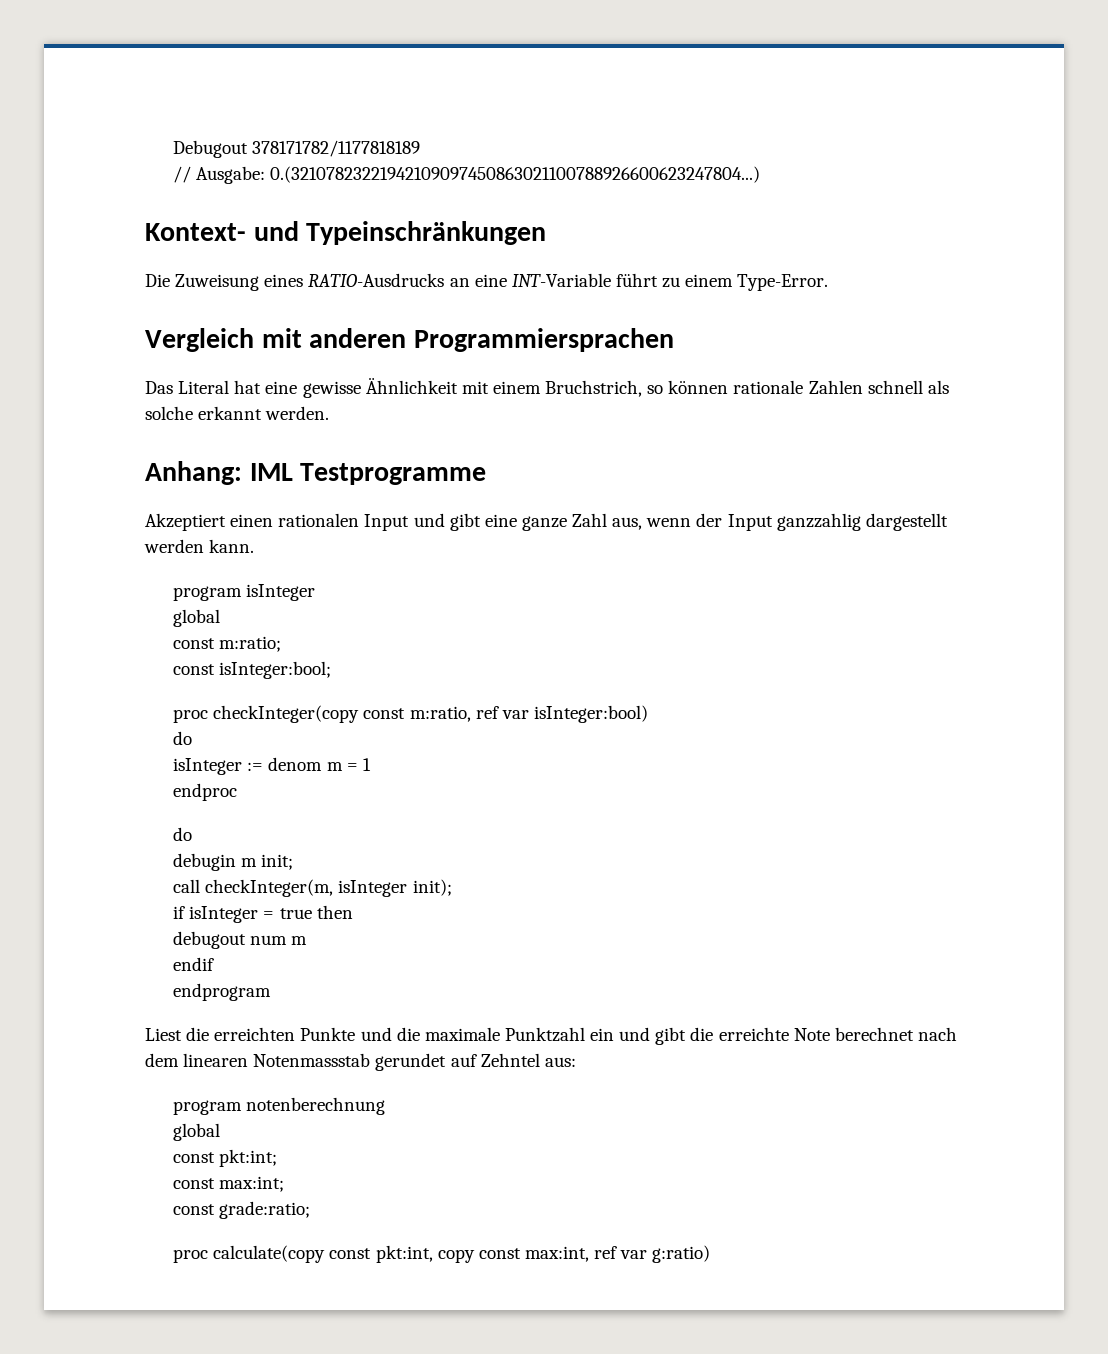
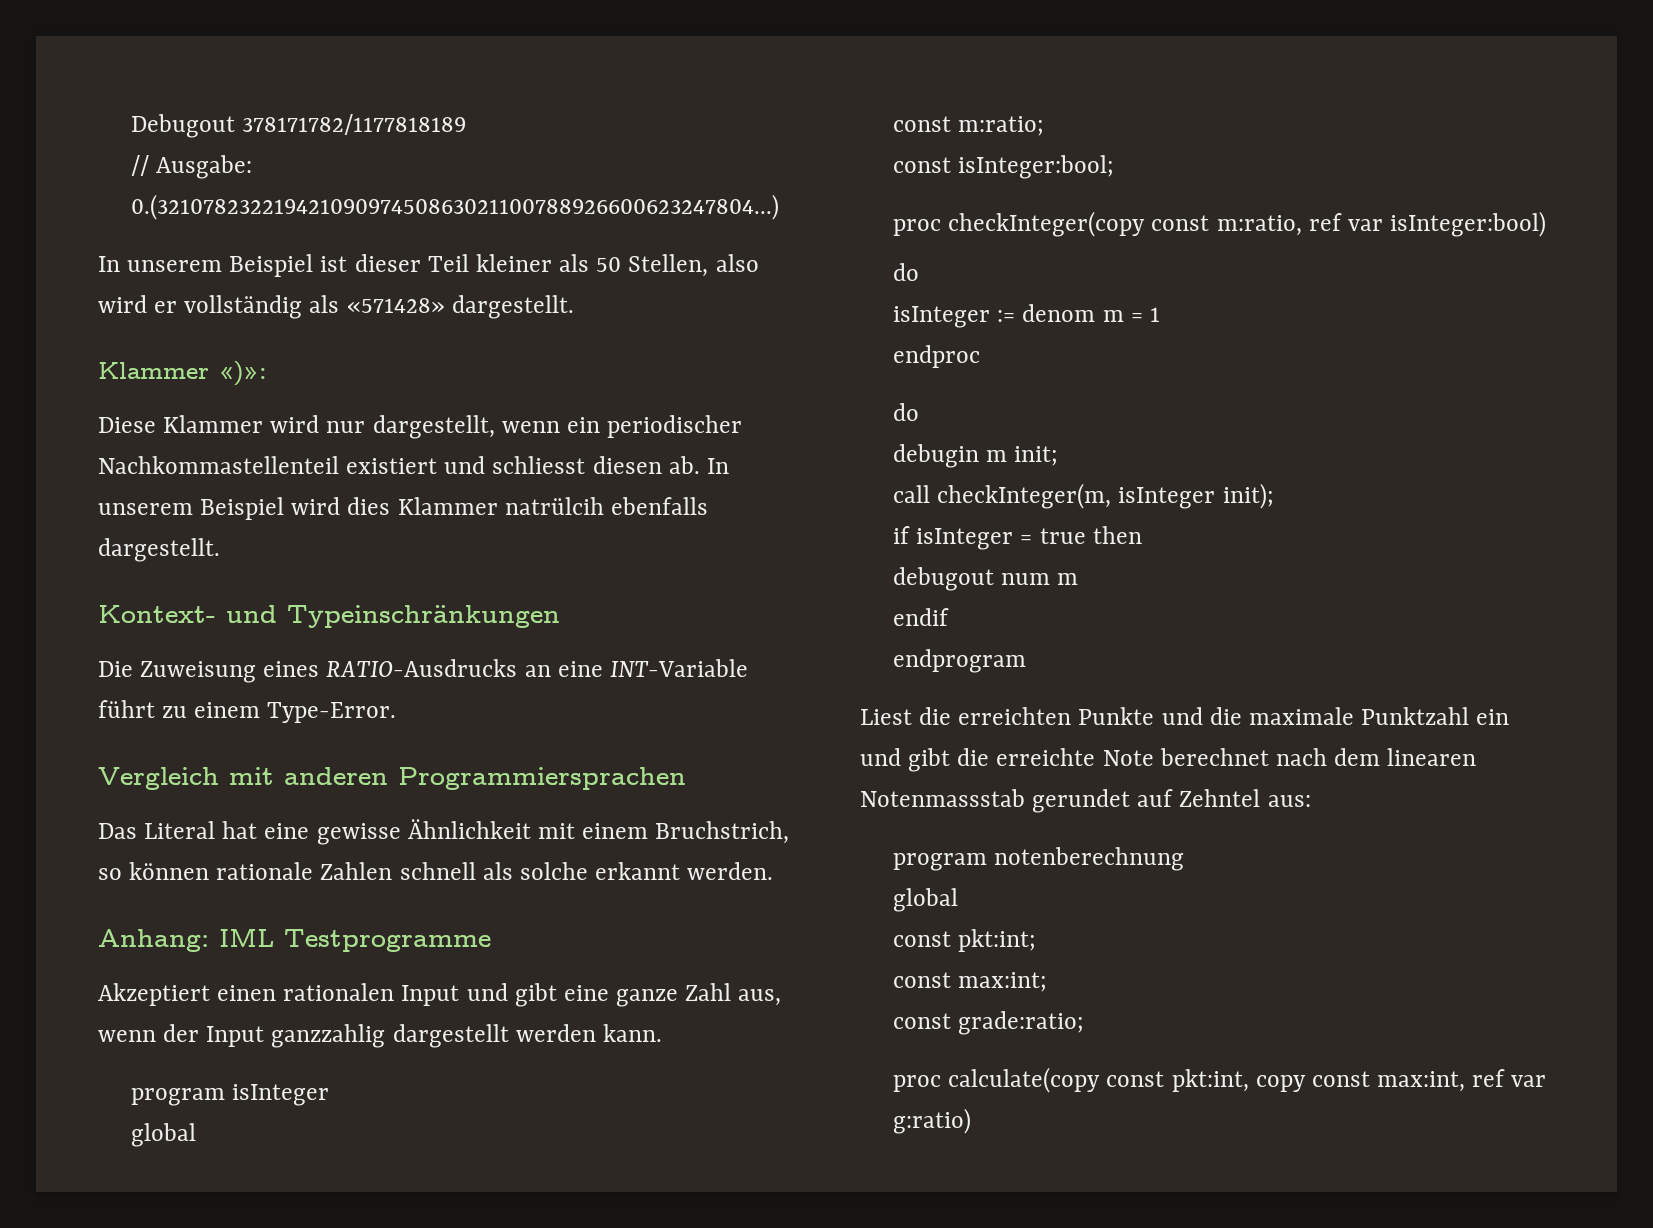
+ In unserem Beispiel ist dieser Teil kleiner als 50 Stellen, also wird er vollständig als «571428» dargestellt.
+ Klammer «)»:
+ Diese Klammer wird nur dargestellt, wenn ein periodischer Nachkommastellenteil existiert und schliesst diesen ab. In unserem Beispiel wird dies Klammer natrülcih ebenfalls dargestellt.

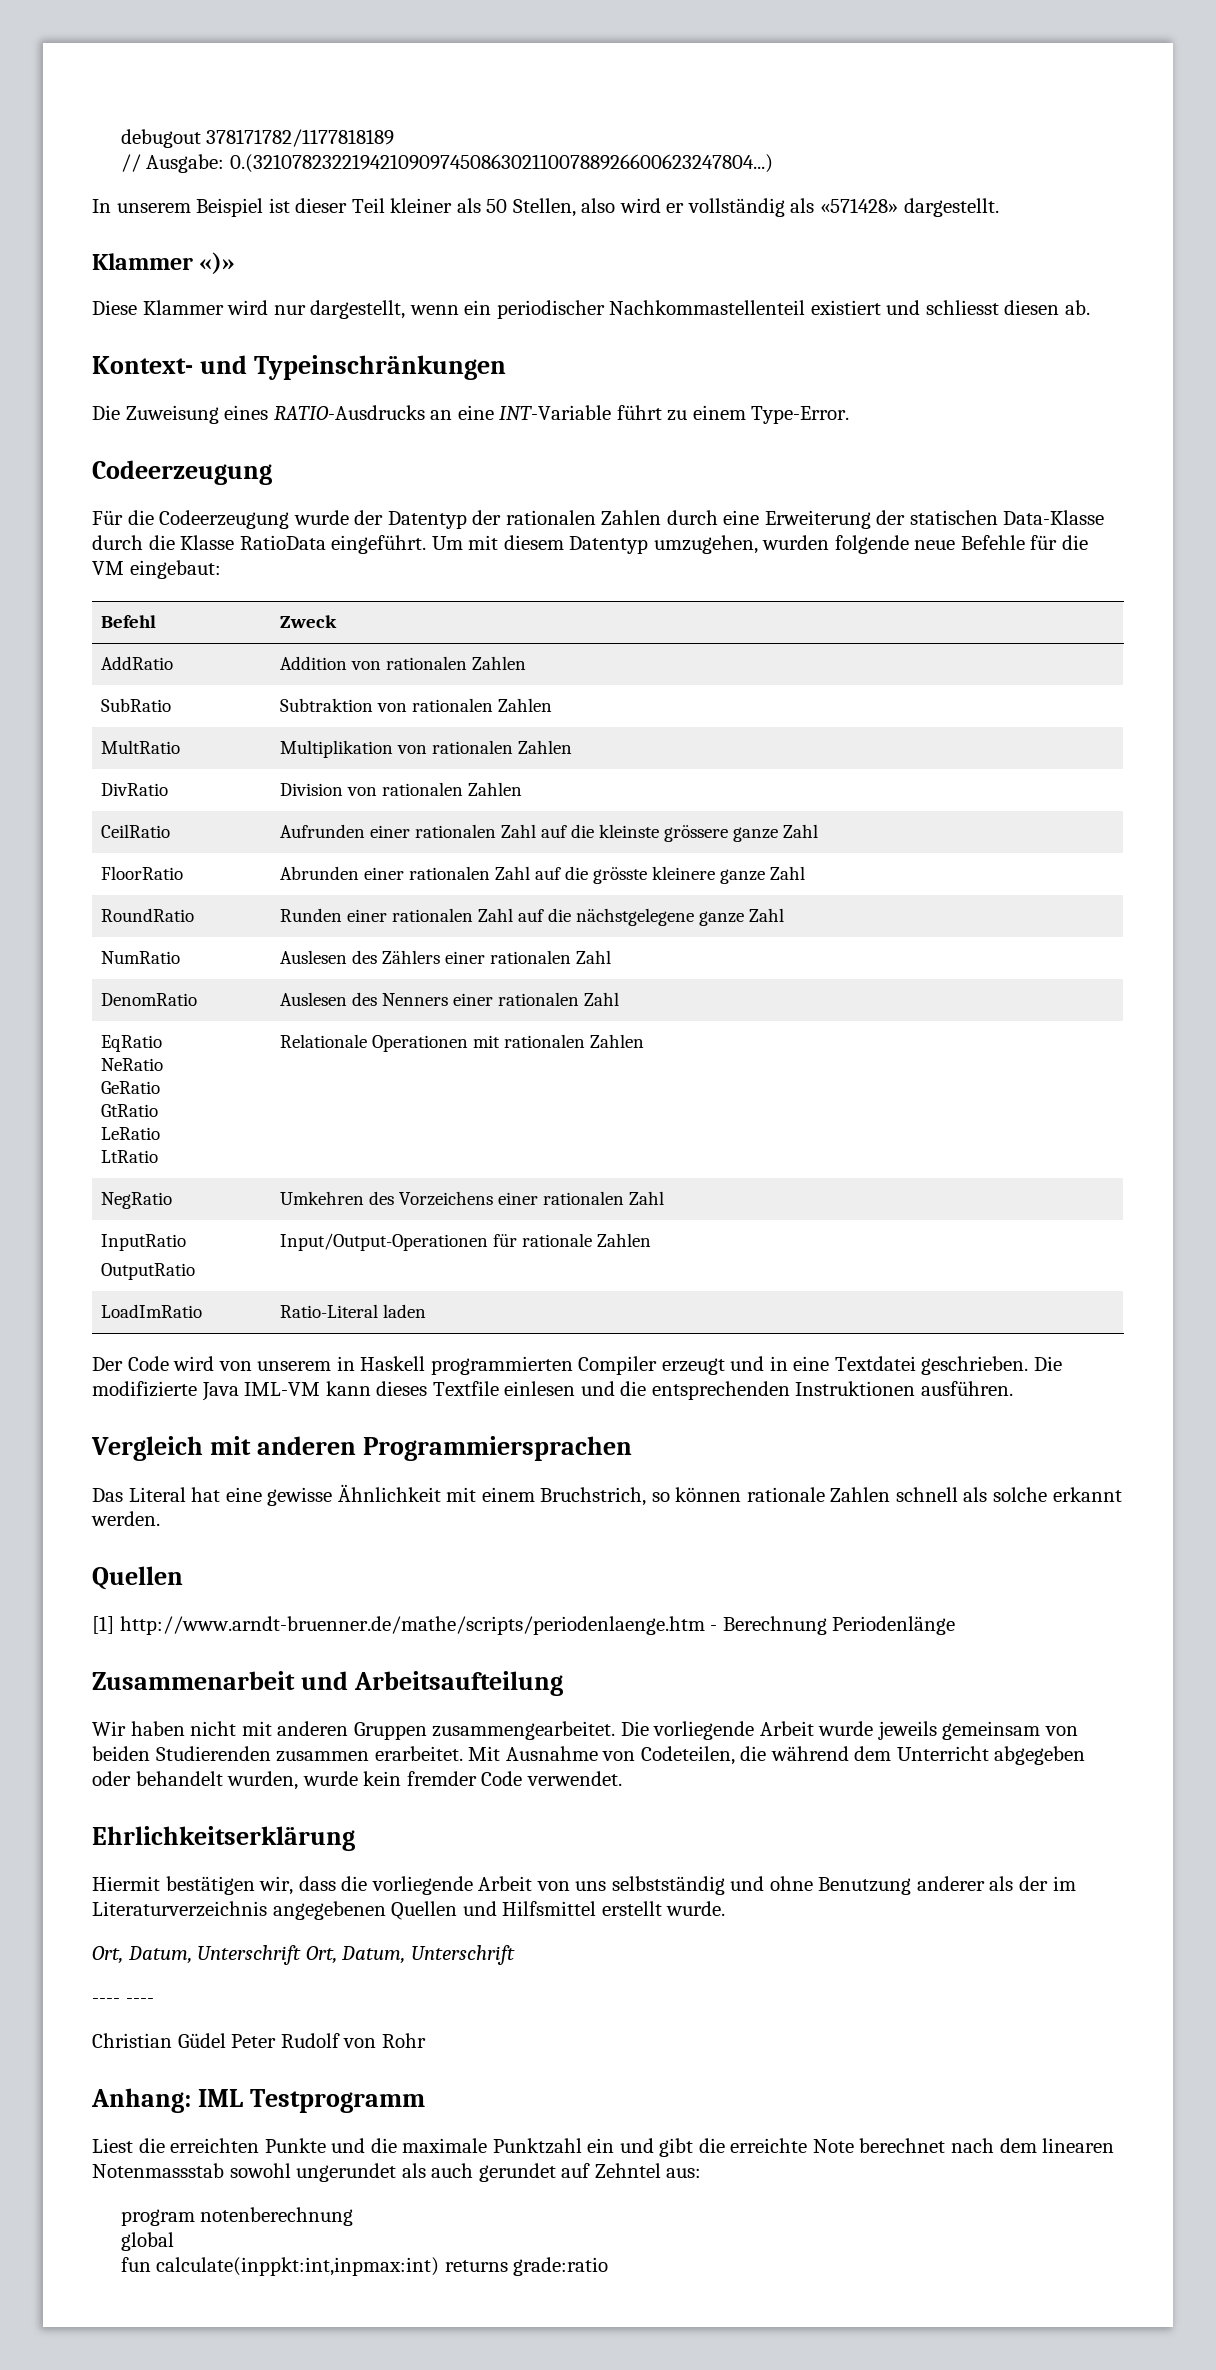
- Debugout 378171782/1177818189
+ debugout 378171782/1177818189
- Klammer «)»:
+ Klammer «)»
- In unserem Beispiel wird dies Klammer natrülcih ebenfalls dargestellt.
  Die Zuweisung eines RATIO-Ausdrucks an eine INT-Variable führt zu einem Type-Error.
+ Codeerzeugung
+ Für die Codeerzeugung wurde der Datentyp der rationalen Zahlen durch eine Erweiterung der statischen Data-Klasse durch die Klasse RatioData eingeführt. Um mit diesem Datentyp umzugehen, wurden folgende neue Befehle für die VM eingebaut:
+ Befehl | Zweck
+ AddRatio | Addition von rationalen Zahlen
+ SubRatio | Subtraktion von rationalen Zahlen
+ MultRatio | Multiplikation von rationalen Zahlen
+ DivRatio | Division von rationalen Zahlen
+ CeilRatio | Aufrunden einer rationalen Zahl auf die kleinste grössere ganze Zahl
+ FloorRatio | Abrunden einer rationalen Zahl auf die grösste kleinere ganze Zahl
+ RoundRatio | Runden einer rationalen Zahl auf die nächstgelegene ganze Zahl
+ NumRatio | Auslesen des Zählers einer rationalen Zahl
+ DenomRatio | Auslesen des Nenners einer rationalen Zahl
+ EqRatio
+ NeRatio
+ GeRatio
+ GtRatio
+ LeRatio
+ LtRatio | Relationale Operationen mit rationalen Zahlen
+ NegRatio | Umkehren des Vorzeichens einer rationalen Zahl
+ InputRatio
+ OutputRatio | Input/Output-Operationen für rationale Zahlen
+ LoadImRatio | Ratio-Literal laden
+ Der Code wird von unserem in Haskell programmierten Compiler erzeugt und in eine Textdatei geschrieben. Die modifizierte Java IML-VM kann dieses Textfile einlesen und die entsprechenden Instruktionen ausführen.
  Das Literal hat eine gewisse Ähnlichkeit mit einem Bruchstrich, so können rationale Zahlen schnell als solche erkannt werden.
- Anhang: IML Testprogramme
- Akzeptiert einen rationalen Input und gibt eine ganze Zahl aus, wenn der Input ganzzahlig dargestellt werden kann.
- program isInteger
- global
- const m:ratio;
- const isInteger:bool;
- proc checkInteger(copy const m:ratio, ref var isInteger:bool)
- do
- isInteger := denom m = 1
- endproc
- do
- debugin m init;
- call checkInteger(m, isInteger init);
- if isInteger = true then
- debugout num m
- endif
- endprogram
+ Quellen
+ [1] http://www.arndt-bruenner.de/mathe/scripts/periodenlaenge.htm - Berechnung Periodenlänge
+ Zusammenarbeit und Arbeitsaufteilung
+ Wir haben nicht mit anderen Gruppen zusammengearbeitet. Die vorliegende Arbeit wurde jeweils gemeinsam von beiden Studierenden zusammen erarbeitet. Mit Ausnahme von Codeteilen, die während dem Unterricht abgegeben oder behandelt wurden, wurde kein fremder Code verwendet.
+ Ehrlichkeitserklärung
+ Hiermit bestätigen wir, dass die vorliegende Arbeit von uns selbstständig und ohne Benutzung anderer als der im Literaturverzeichnis angegebenen Quellen und Hilfsmittel erstellt wurde.
+ Ort, Datum, Unterschrift Ort, Datum, Unterschrift
+ ---- ----
+ Christian Güdel Peter Rudolf von Rohr
+ Anhang: IML Testprogramm
- Liest die erreichten Punkte und die maximale Punktzahl ein und gibt die erreichte Note berechnet nach dem linearen Notenmassstab gerundet auf Zehntel aus:
+ Liest die erreichten Punkte und die maximale Punktzahl ein und gibt die erreichte Note berechnet nach dem linearen Notenmassstab sowohl ungerundet als auch gerundet auf Zehntel aus:
- const pkt:int;
- const max:int;
- const grade:ratio;
- proc calculate(copy const pkt:int, copy const max:int, ref var g:ratio)
+ fun calculate(inppkt:int,inpmax:int) returns grade:ratio

